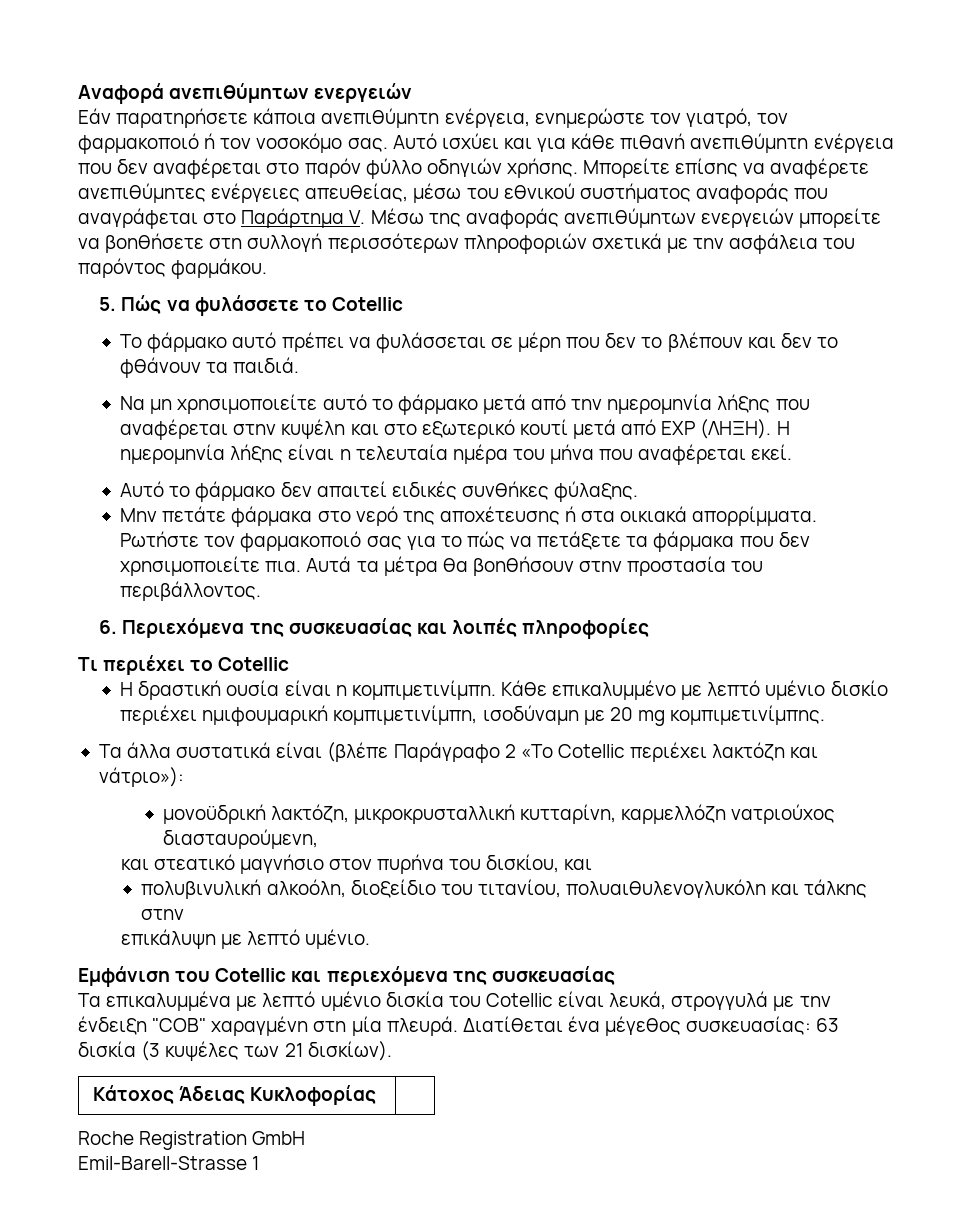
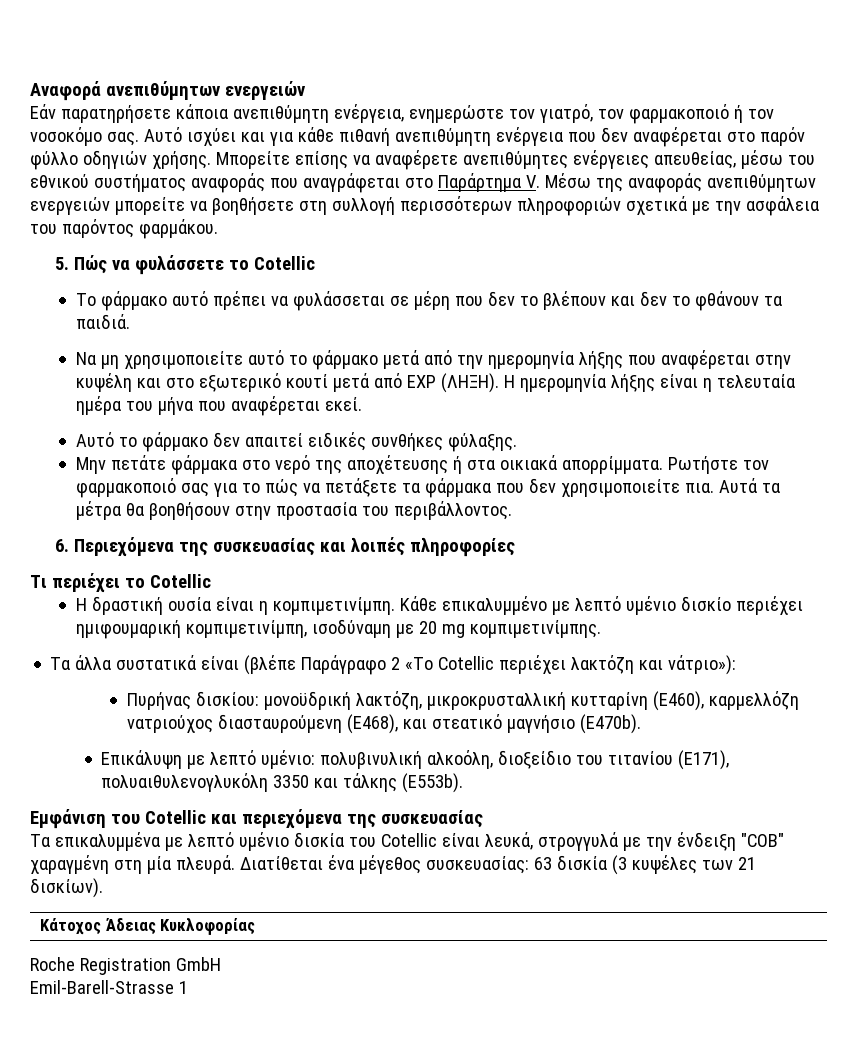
- μονοϋδρική λακτόζη, μικροκρυσταλλική κυτταρίνη, καρμελλόζη νατριούχος διασταυρούμενη,
- και στεατικό μαγνήσιο στον πυρήνα του δισκίου, και
- πολυβινυλική αλκοόλη, διοξείδιο του τιτανίου, πολυαιθυλενογλυκόλη και τάλκης στην
- επικάλυψη με λεπτό υμένιο.
+ Πυρήνας δισκίου: μονοϋδρική λακτόζη, μικροκρυσταλλική κυτταρίνη (E460), καρμελλόζη νατριούχος διασταυρούμενη (E468), και στεατικό μαγνήσιο (E470b).
+ Επικάλυψη με λεπτό υμένιο: πολυβινυλική αλκοόλη, διοξείδιο του τιτανίου (E171), πολυαιθυλενογλυκόλη 3350 και τάλκης (E553b).

